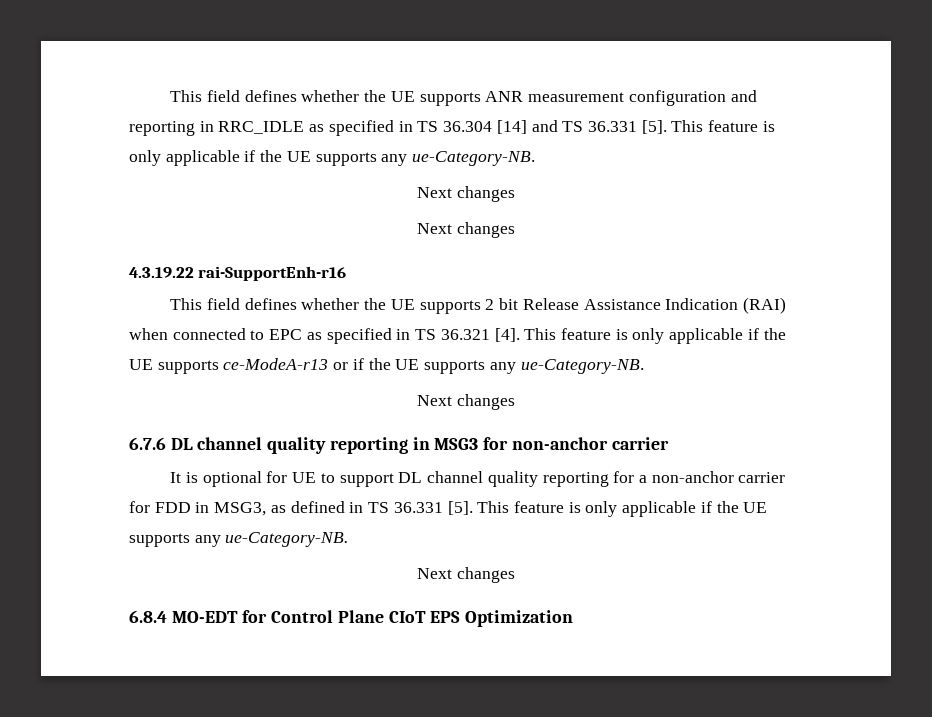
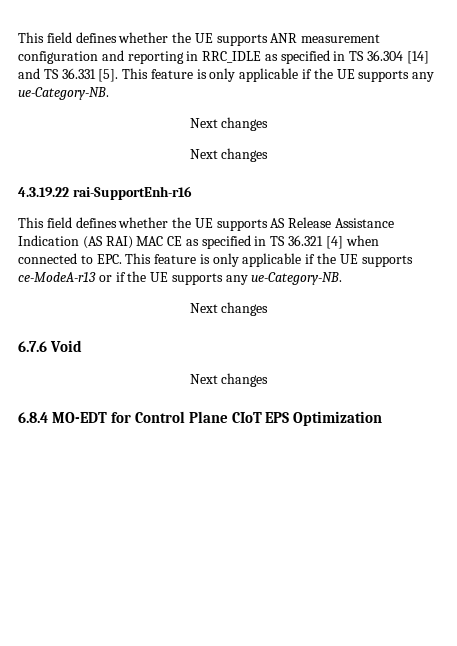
- This field defines whether the UE supports 2 bit Release Assistance Indication (RAI) when connected to EPC as specified in TS 36.321 [4]. This feature is only applicable if the UE supports ce-ModeA-r13 or if the UE supports any ue-Category-NB.
+ This field defines whether the UE supports AS Release Assistance Indication (AS RAI) MAC CE as specified in TS 36.321 [4] when connected to EPC. This feature is only applicable if the UE supports ce-ModeA-r13 or if the UE supports any ue-Category-NB.
- 6.7.6 DL channel quality reporting in MSG3 for non-anchor carrier
- It is optional for UE to support DL channel quality reporting for a non-anchor carrier for FDD in MSG3, as defined in TS 36.331 [5]. This feature is only applicable if the UE supports any ue-Category-NB.
+ 6.7.6 Void

